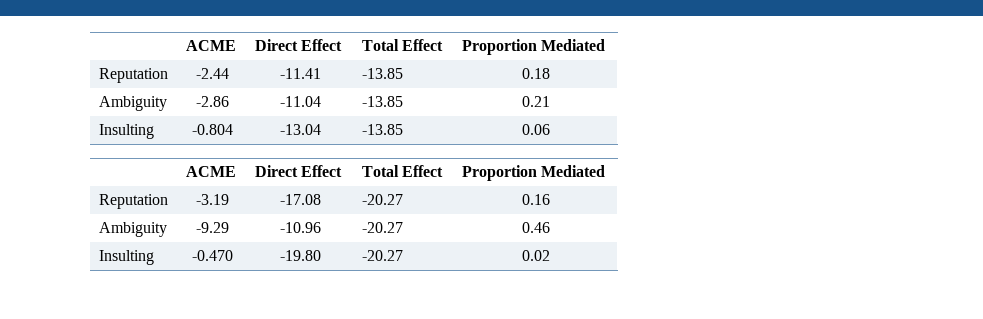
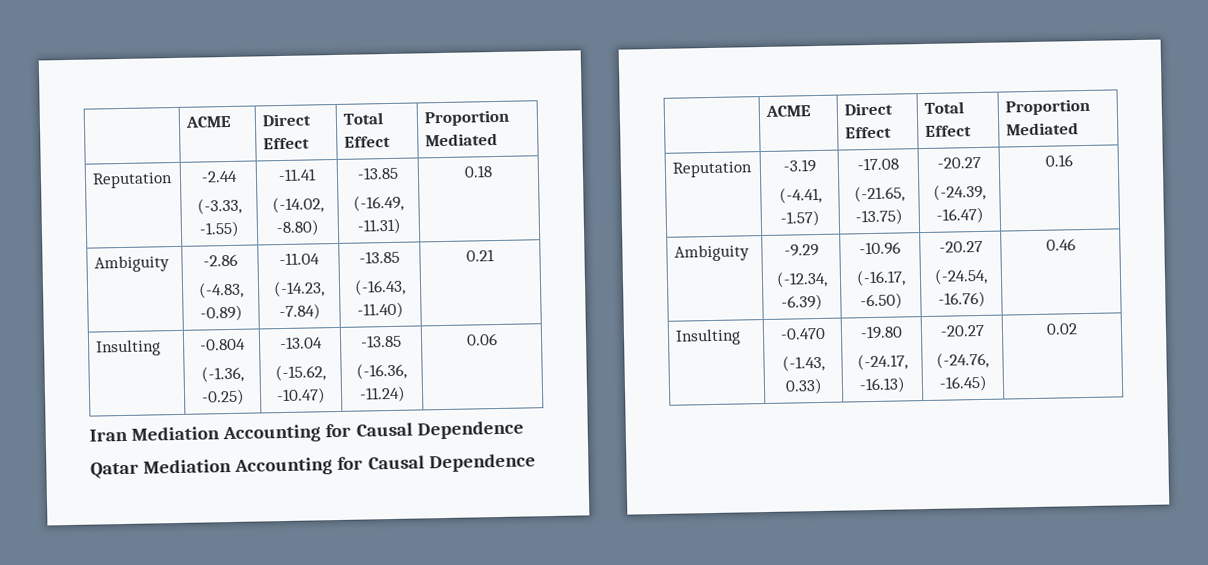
- Reputation | -2.44 | -11.41 | -13.85 | 0.18
+ Reputation | -2.44
+ (-3.33, -1.55) | -11.41
+ (-14.02, -8.80) | -13.85
+ (-16.49, -11.31) | 0.18
- Ambiguity | -2.86 | -11.04 | -13.85 | 0.21
+ Ambiguity | -2.86
+ (-4.83, -0.89) | -11.04
+ (-14.23, -7.84) | -13.85
+ (-16.43, -11.40) | 0.21
- Insulting | -0.804 | -13.04 | -13.85 | 0.06
+ Insulting | -0.804
+ (-1.36, -0.25) | -13.04
+ (-15.62, -10.47) | -13.85
+ (-16.36, -11.24) | 0.06
+ Iran Mediation Accounting for Causal Dependence
+ Qatar Mediation Accounting for Causal Dependence
- Reputation | -3.19 | -17.08 | -20.27 | 0.16
+ Reputation | -3.19
+ (-4.41, -1.57) | -17.08
+ (-21.65, -13.75) | -20.27
+ (-24.39, -16.47) | 0.16
- Ambiguity | -9.29 | -10.96 | -20.27 | 0.46
+ Ambiguity | -9.29
+ (-12.34, -6.39) | -10.96
+ (-16.17, -6.50) | -20.27
+ (-24.54, -16.76) | 0.46
- Insulting | -0.470 | -19.80 | -20.27 | 0.02
+ Insulting | -0.470
+ (-1.43, 0.33) | -19.80
+ (-24.17, -16.13) | -20.27
+ (-24.76, -16.45) | 0.02

